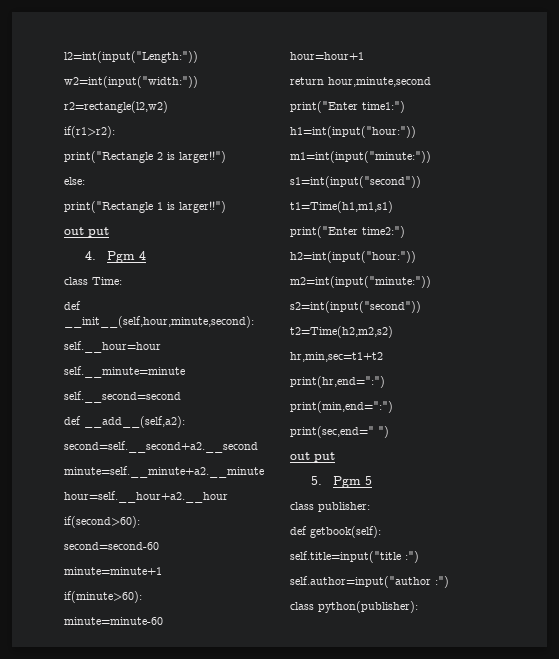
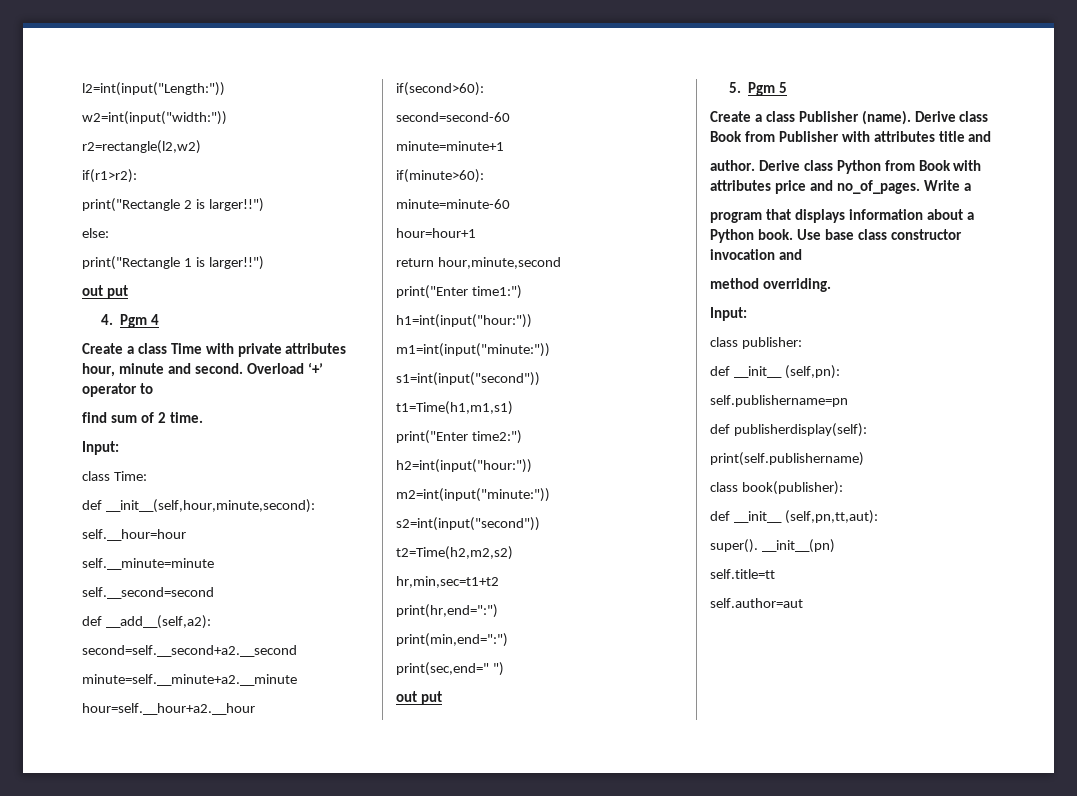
+ Create a class Time with private attributes hour, minute and second. Overload ‘+’ operator to
+ find sum of 2 time.
+ Input:
+ Create a class Publisher (name). Derive class Book from Publisher with attributes title and
+ author. Derive class Python from Book with attributes price and no_of_pages. Write a
+ program that displays information about a Python book. Use base class constructor invocation and
+ method overriding.
+ Input:
  class publisher:
- def getbook(self):
- self.title=input("title :")
- self.author=input("author :")
- class python(publisher):
+ def __init__ (self,pn):
+ self.publishername=pn
+ def publisherdisplay(self):
+ print(self.publishername)
+ class book(publisher):
+ def __init__ (self,pn,tt,aut):
+ super(). __init__(pn)
+ self.title=tt
+ self.author=aut

